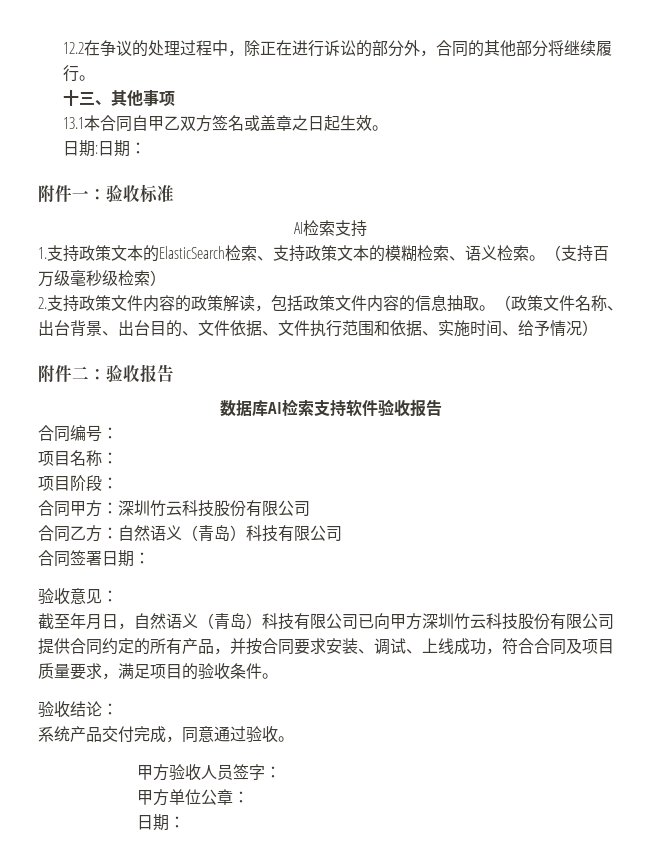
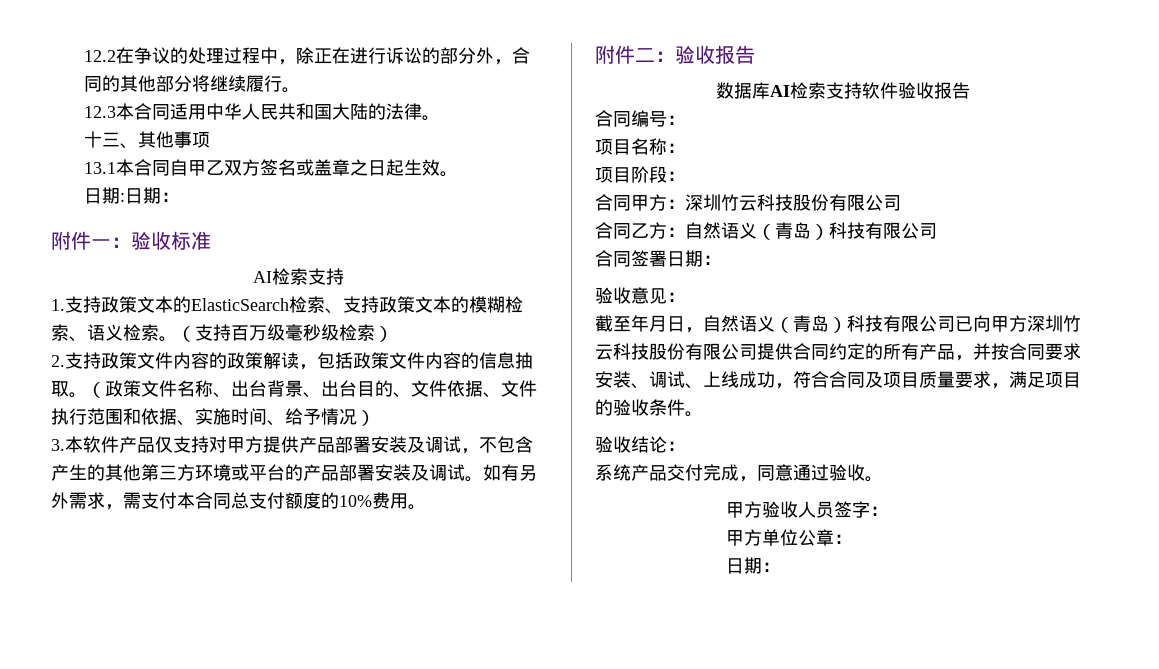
+ 12.3本合同适用中华人民共和国大陆的法律。
+ 3.本软件产品仅支持对甲方提供产品部署安装及调试，不包含产生的其他第三方环境或平台的产品部署安装及调试。如有另外需求，需支付本合同总支付额度的10%费用。

